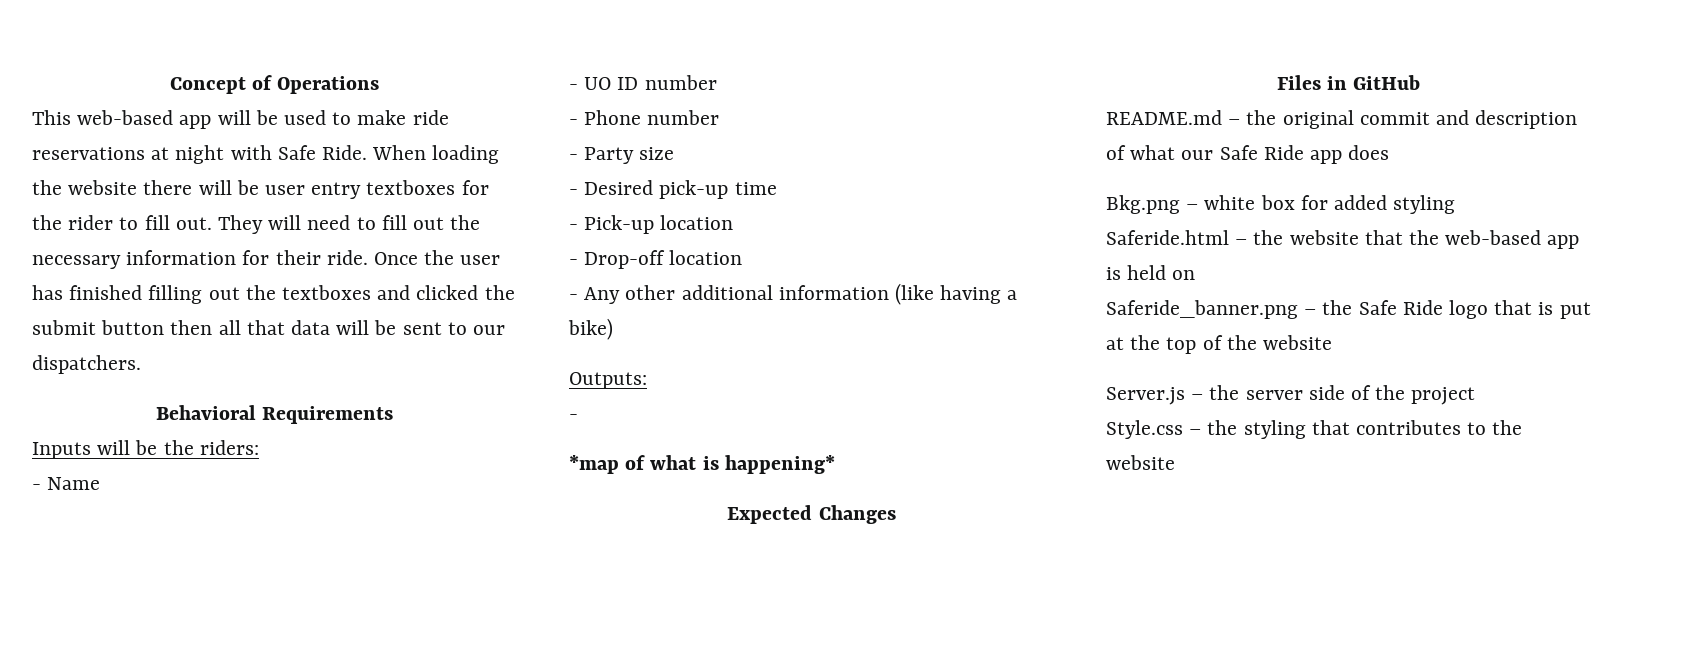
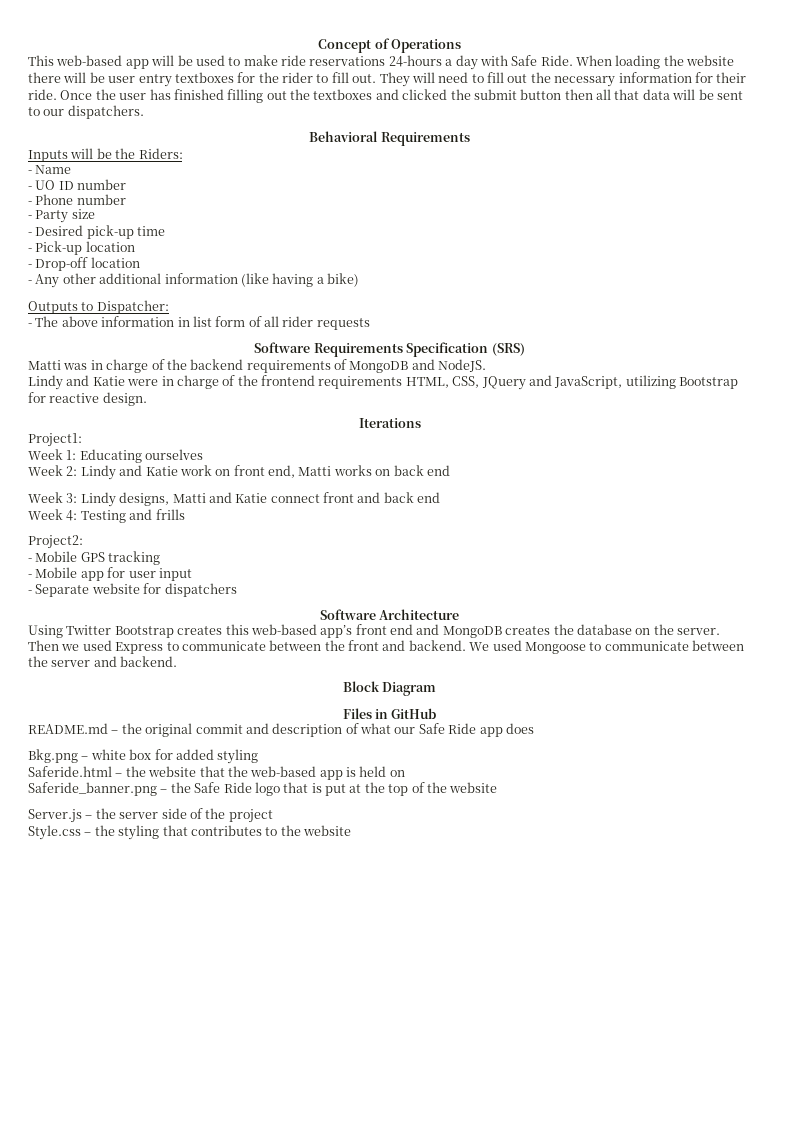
- This web-based app will be used to make ride reservations at night with Safe Ride.
+ This web-based app will be used to make ride reservations 24-hours a day with Safe Ride.
- Inputs will be the riders:
+ Inputs will be the Riders:
- Outputs:
- -
- *map of what is happening*
- Expected Changes
+ Outputs to Dispatcher:
+ - The above information in list form of all rider requests
+ Software Requirements Specification (SRS)
+ Matti was in charge of the backend requirements of MongoDB and NodeJS.
+ Lindy and Katie were in charge of the frontend requirements HTML, CSS, JQuery and JavaScript, utilizing Bootstrap for reactive design.
+ Iterations
+ Project1:
+ Week 1: Educating ourselves
+ Week 2: Lindy and Katie work on front end, Matti works on back end
+ Week 3: Lindy designs, Matti and Katie connect front and back end
+ Week 4: Testing and frills
+ Project2:
+ - Mobile GPS tracking
+ - Mobile app for user input
+ - Separate website for dispatchers
+ Software Architecture
+ Using Twitter Bootstrap creates this web-based app’s front end and MongoDB creates the database on the server. Then we used Express to communicate between the front and backend. We used Mongoose to communicate between the server and backend.
+ Block Diagram

